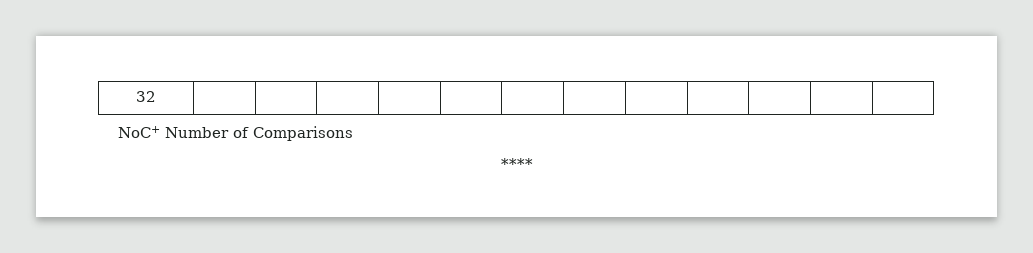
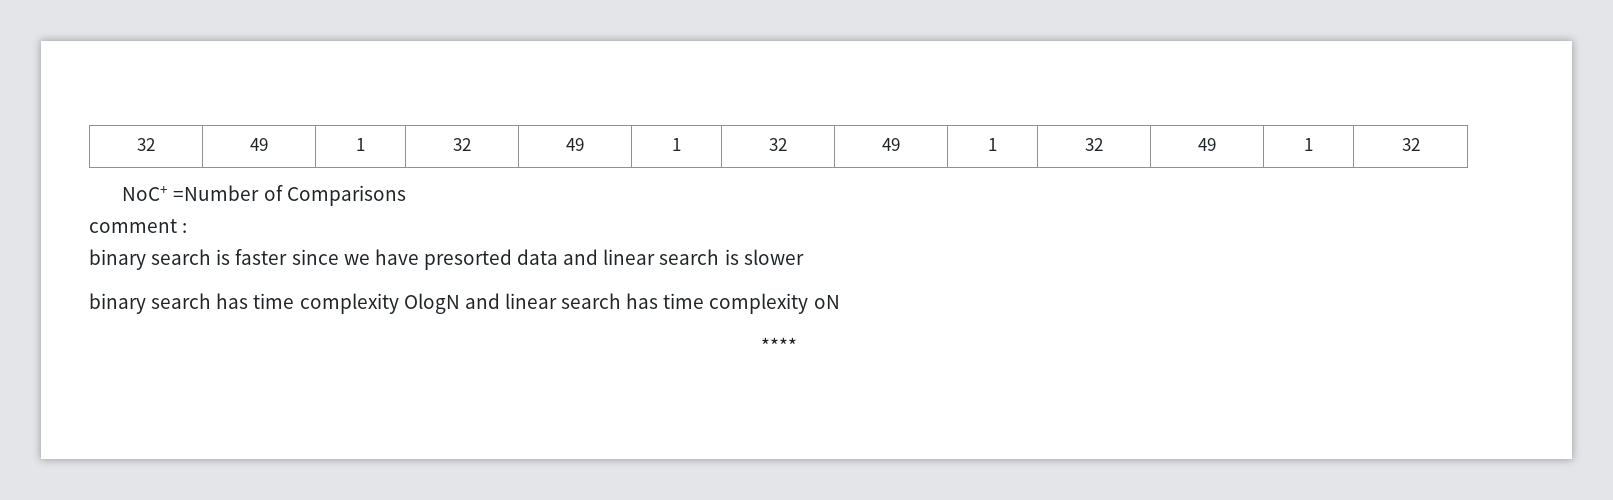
- 32 | | | | | | | | | | | |
+ 32 | 49 | 1 | 32 | 49 | 1 | 32 | 49 | 1 | 32 | 49 | 1 | 32
- NoC+ Number of Comparisons
+ NoC+ =Number of Comparisons
+ comment :
+ binary search is faster since we have presorted data and linear search is slower
+ binary search has time complexity OlogN and linear search has time complexity oN

